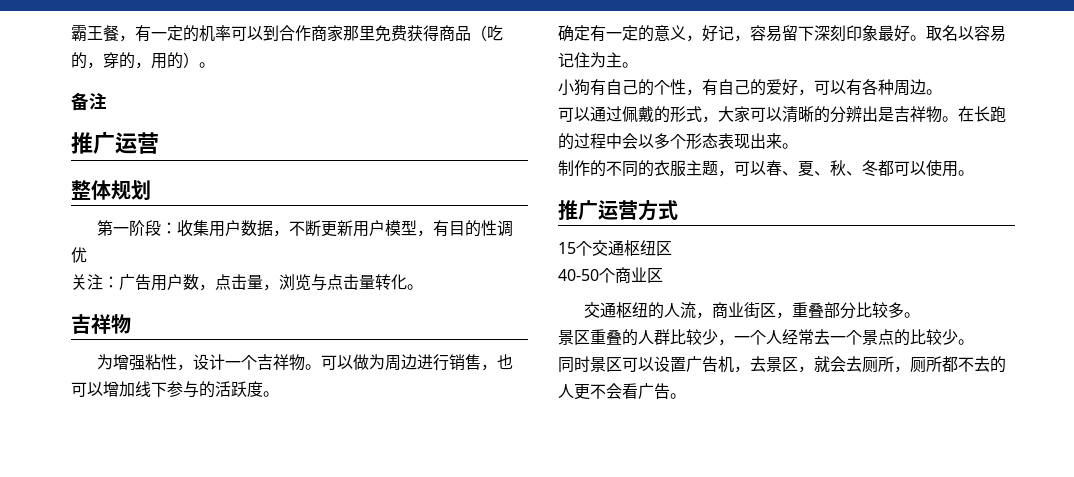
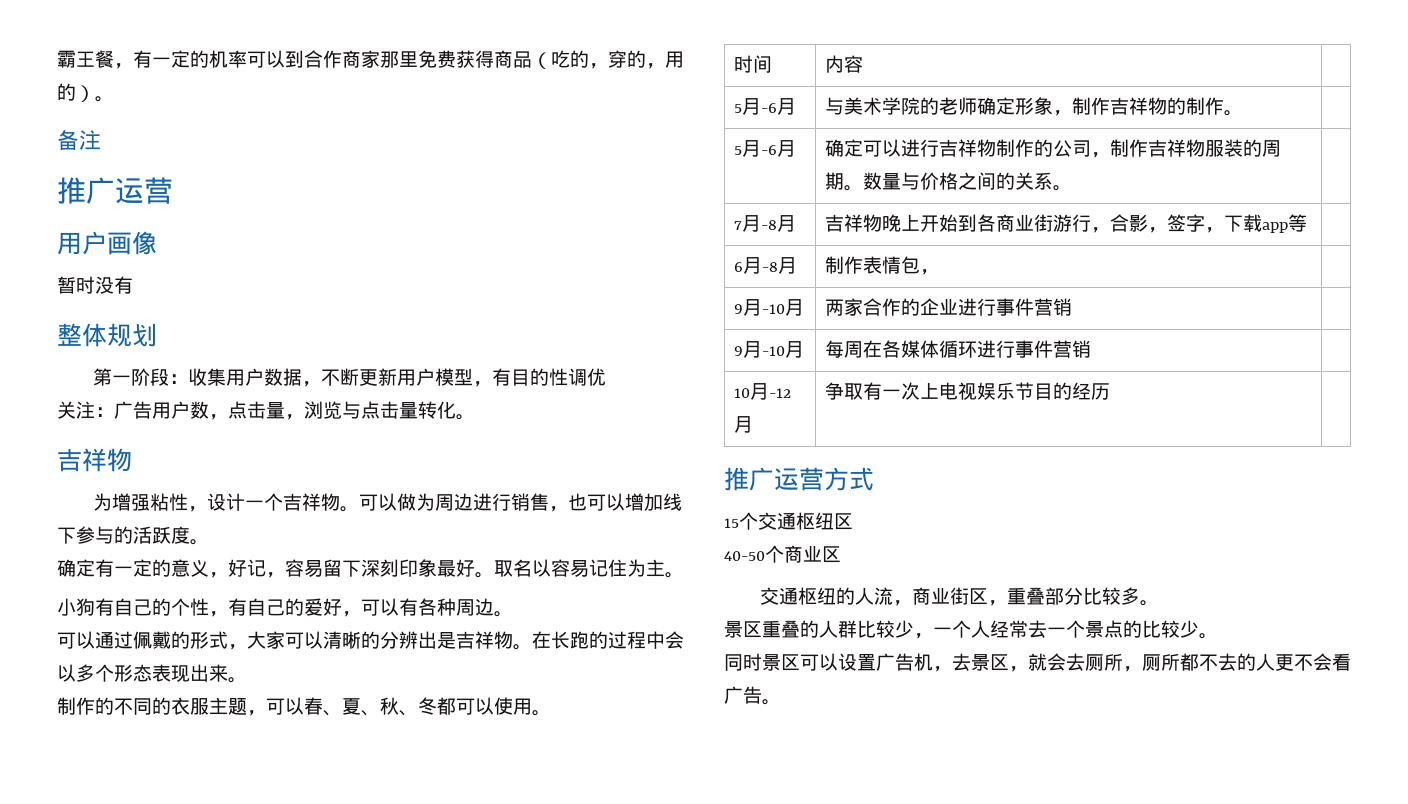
+ 用户画像
+ 暂时没有
+ 时间 | 内容 |
+ 5月-6月 | 与美术学院的老师确定形象，制作吉祥物的制作。 |
+ 5月-6月 | 确定可以进行吉祥物制作的公司，制作吉祥物服装的周期。数量与价格之间的关系。 |
+ 7月-8月 | 吉祥物晚上开始到各商业街游行，合影，签字，下载app等 |
+ 6月-8月 | 制作表情包， |
+ 9月-10月 | 两家合作的企业进行事件营销 |
+ 9月-10月 | 每周在各媒体循环进行事件营销 |
+ 10月-12月 | 争取有一次上电视娱乐节目的经历 |

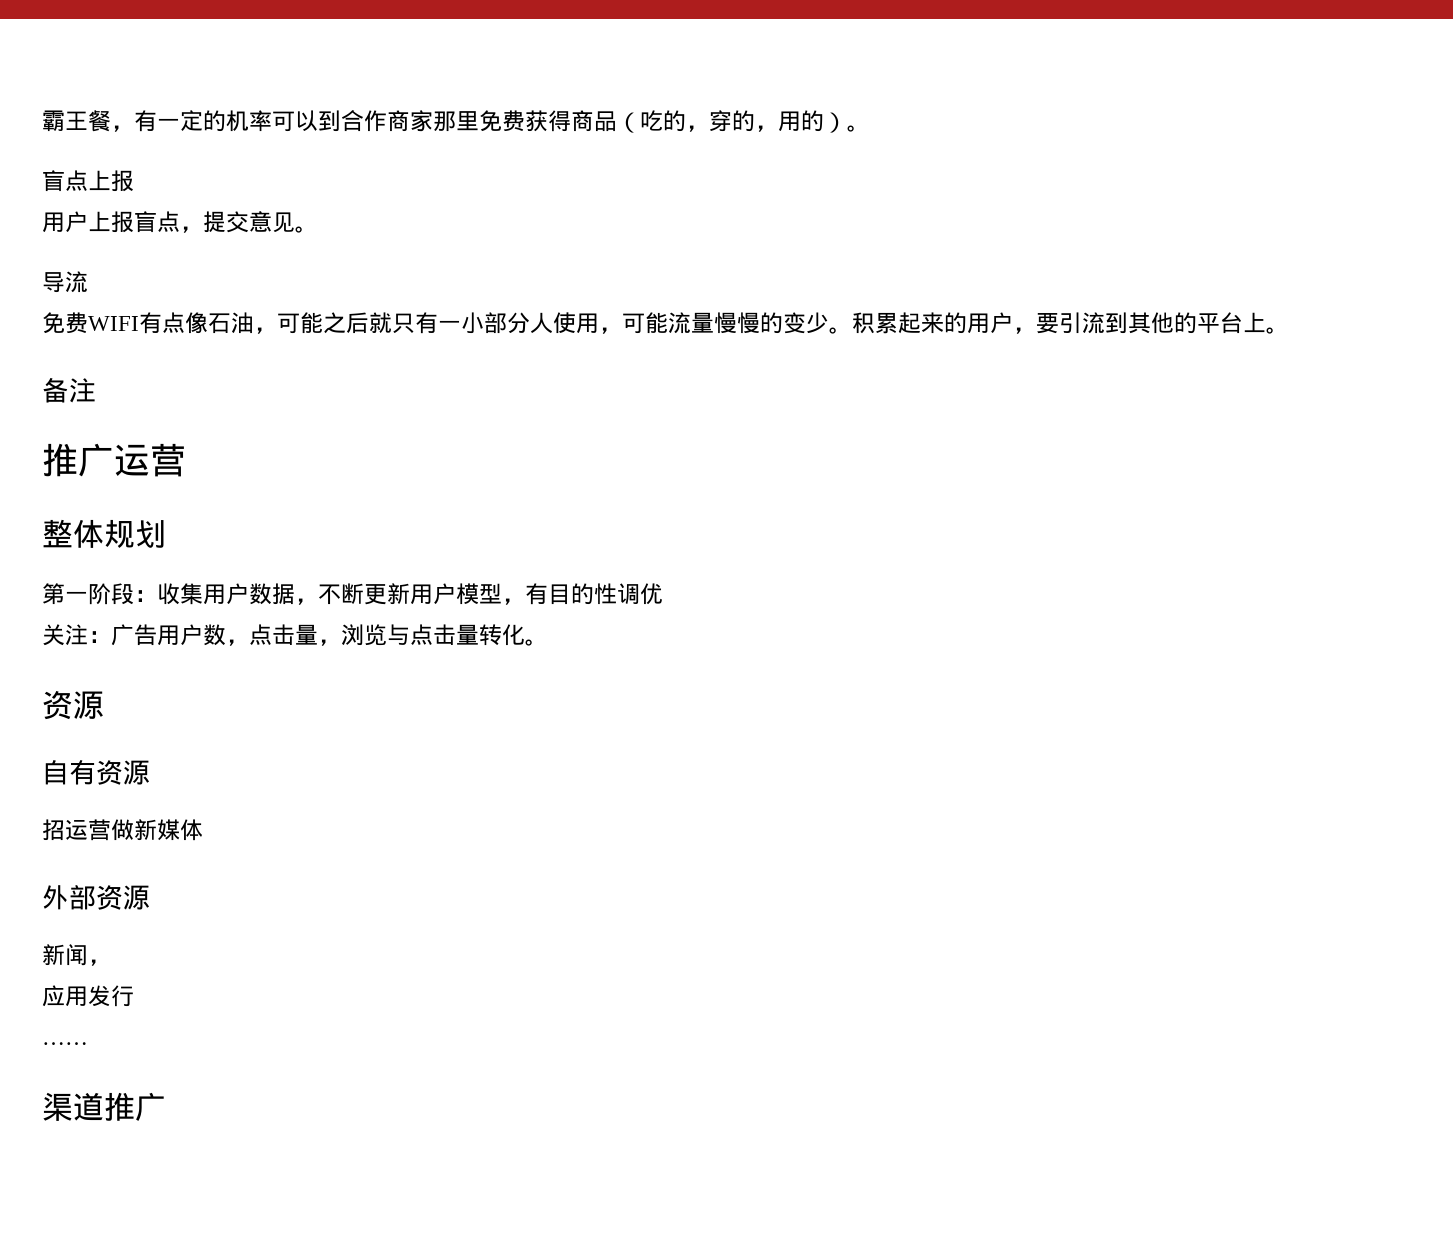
+ 盲点上报
+ 用户上报盲点，提交意见。
+ 导流
+ 免费WIFI有点像石油，可能之后就只有一小部分人使用，可能流量慢慢的变少。积累起来的用户，要引流到其他的平台上。
- 用户画像
- 暂时没有
  关注：广告用户数，点击量，浏览与点击量转化。
- 吉祥物
- 为增强粘性，设计一个吉祥物。可以做为周边进行销售，也可以增加线下参与的活跃度。
- 确定有一定的意义，好记，容易留下深刻印象最好。取名以容易记住为主。
- 小狗有自己的个性，有自己的爱好，可以有各种周边。
- 可以通过佩戴的形式，大家可以清晰的分辨出是吉祥物。在长跑的过程中会以多个形态表现出来。
- 制作的不同的衣服主题，可以春、夏、秋、冬都可以使用。
- 时间 | 内容 |
- 5月-6月 | 与美术学院的老师确定形象，制作吉祥物的制作。 |
- 5月-6月 | 确定可以进行吉祥物制作的公司，制作吉祥物服装的周期。数量与价格之间的关系。 |
- 7月-8月 | 吉祥物晚上开始到各商业街游行，合影，签字，下载app等 |
- 6月-8月 | 制作表情包， |
- 9月-10月 | 两家合作的企业进行事件营销 |
- 9月-10月 | 每周在各媒体循环进行事件营销 |
- 10月-12月 | 争取有一次上电视娱乐节目的经历 |
- 推广运营方式
- 15个交通枢纽区
- 40-50个商业区
- 交通枢纽的人流，商业街区，重叠部分比较多。
- 景区重叠的人群比较少，一个人经常去一个景点的比较少。
- 同时景区可以设置广告机，去景区，就会去厕所，厕所都不去的人更不会看广告。
+ 资源
+ 自有资源
+ 招运营做新媒体
+ 外部资源
+ 新闻，
+ 应用发行
+ ……
+ 渠道推广

